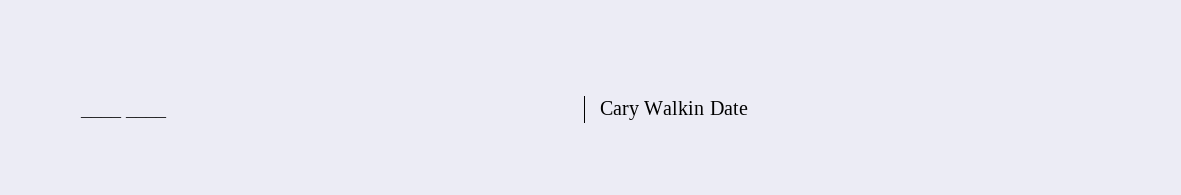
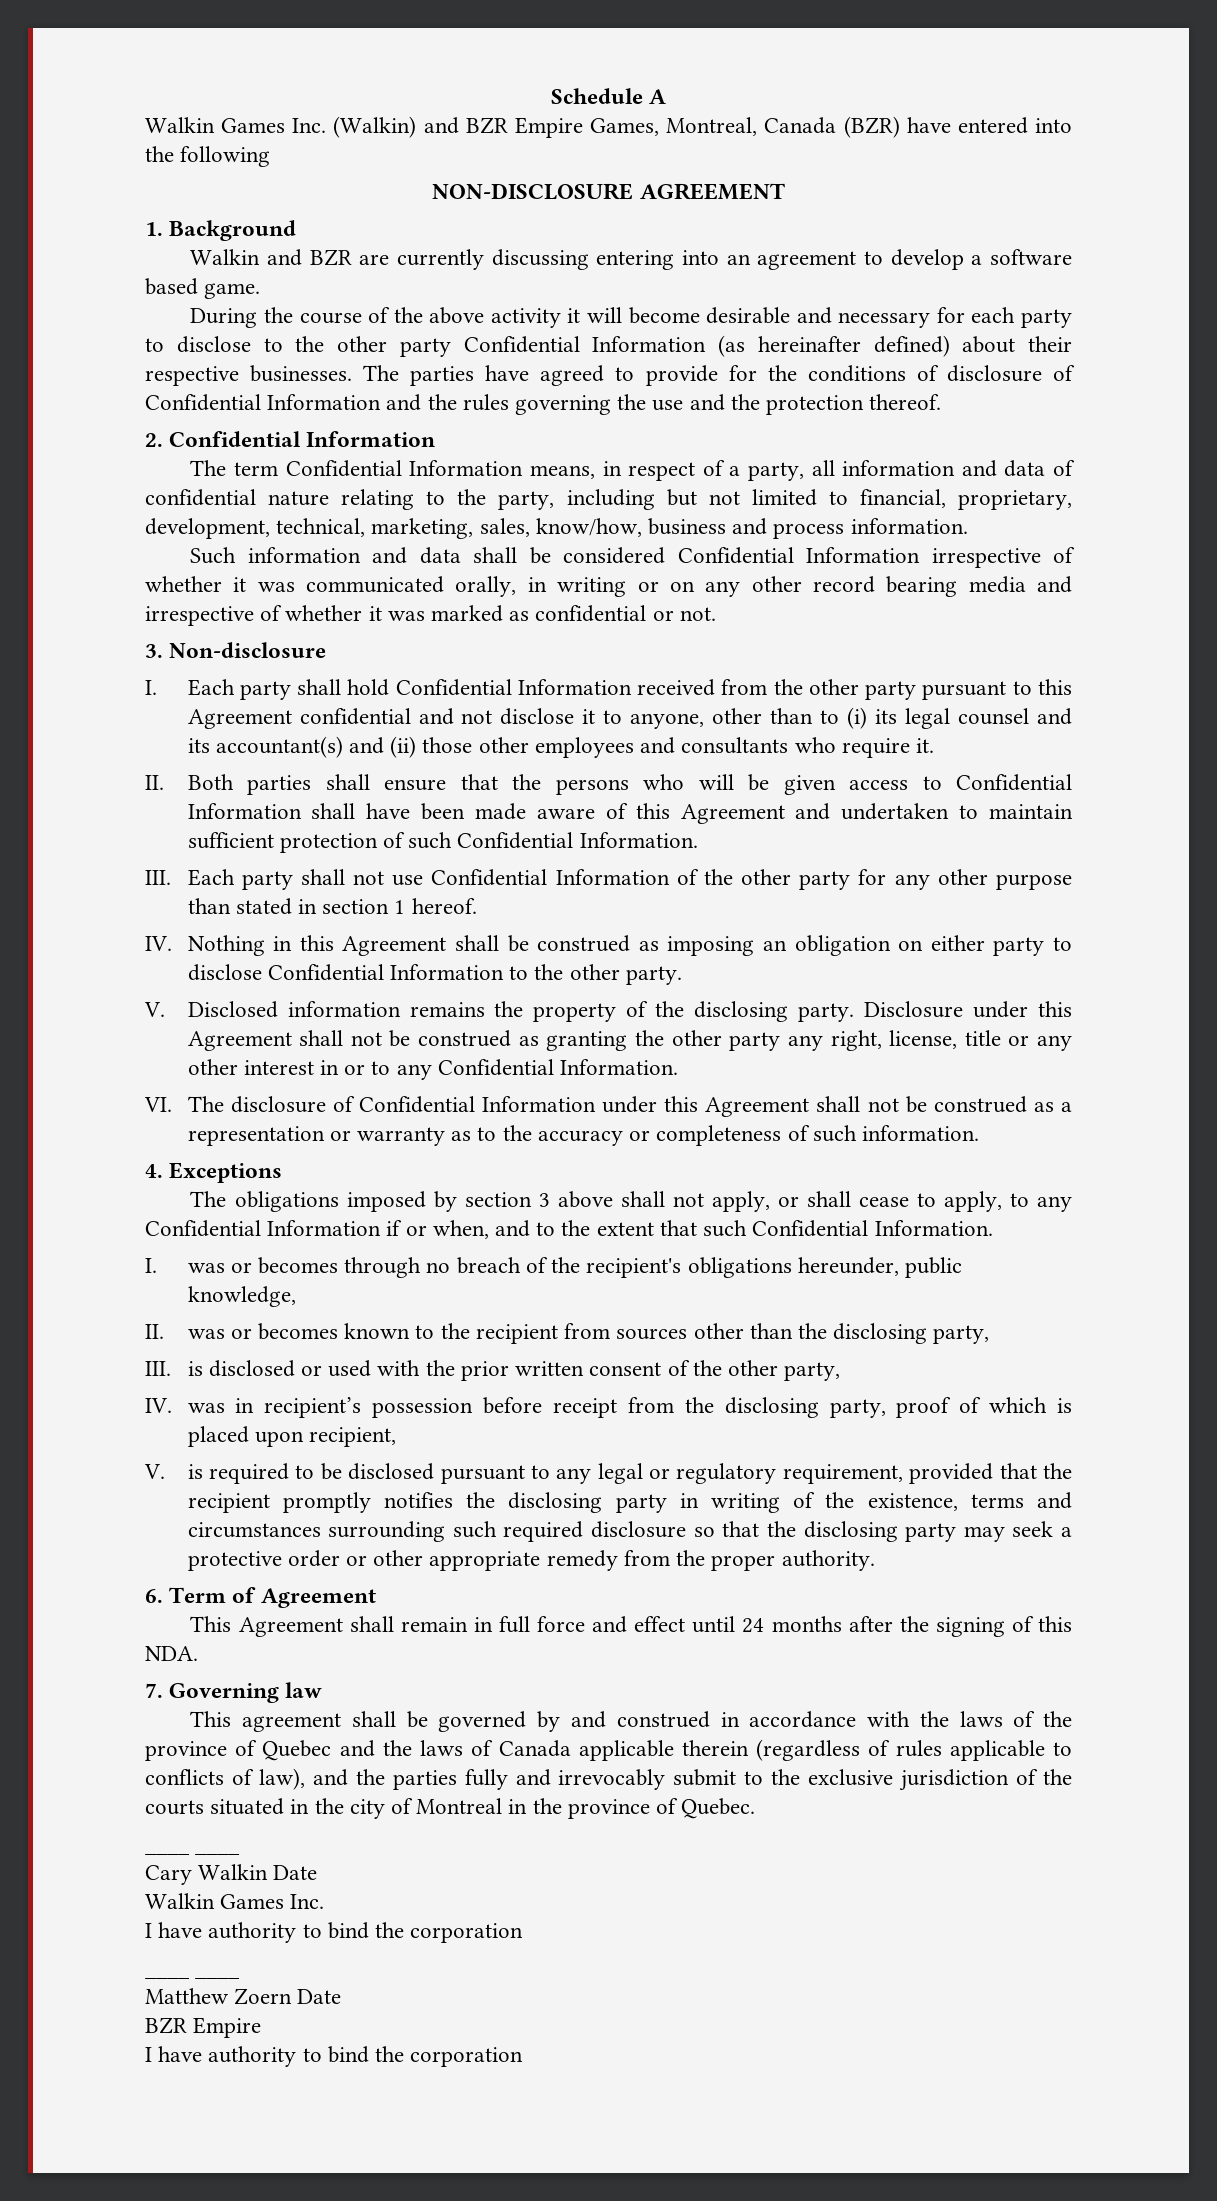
+ Schedule A
+ Walkin Games Inc. (Walkin) and BZR Empire Games, Montreal, Canada (BZR) have entered into the following
+ NON-DISCLOSURE AGREEMENT
+ 1. Background
+ Walkin and BZR are currently discussing entering into an agreement to develop a software based game.
+ During the course of the above activity it will become desirable and necessary for each party to disclose to the other party Confidential Information (as hereinafter defined) about their respective businesses. The parties have agreed to provide for the conditions of disclosure of Confidential Information and the rules governing the use and the protection thereof.
+ 2. Confidential Information
+ The term Confidential Information means, in respect of a party, all information and data of confidential nature relating to the party, including but not limited to financial, proprietary, development, technical, marketing, sales, know/how, business and process information.
+ Such information and data shall be considered Confidential Information irrespective of whether it was communicated orally, in writing or on any other record bearing media and irrespective of whether it was marked as confidential or not.
+ 3. Non-disclosure
+ I. Each party shall hold Confidential Information received from the other party pursuant to this Agreement confidential and not disclose it to anyone, other than to (i) its legal counsel and its accountant(s) and (ii) those other employees and consultants who require it.
+ II. Both parties shall ensure that the persons who will be given access to Confidential Information shall have been made aware of this Agreement and undertaken to maintain sufficient protection of such Confidential Information.
+ III. Each party shall not use Confidential Information of the other party for any other purpose than stated in section 1 hereof.
+ IV. Nothing in this Agreement shall be construed as imposing an obligation on either party to disclose Confidential Information to the other party.
+ V. Disclosed information remains the property of the disclosing party. Disclosure under this Agreement shall not be construed as granting the other party any right, license, title or any other interest in or to any Confidential Information.
+ VI. The disclosure of Confidential Information under this Agreement shall not be construed as a representation or warranty as to the accuracy or completeness of such information.
+ 4. Exceptions
+ The obligations imposed by section 3 above shall not apply, or shall cease to apply, to any Confidential Information if or when, and to the extent that such Confidential Information.
+ I. was or becomes through no breach of the recipient's obligations hereunder, public knowledge,
+ II. was or becomes known to the recipient from sources other than the disclosing party,
+ III. is disclosed or used with the prior written consent of the other party,
+ IV. was in recipient’s possession before receipt from the disclosing party, proof of which is placed upon recipient,
+ V. is required to be disclosed pursuant to any legal or regulatory requirement, provided that the recipient promptly notifies the disclosing party in writing of the existence, terms and circumstances surrounding such required disclosure so that the disclosing party may seek a protective order or other appropriate remedy from the proper authority.
+ 6. Term of Agreement
+ This Agreement shall remain in full force and effect until 24 months after the signing of this NDA.
+ 7. Governing law
+ This agreement shall be governed by and construed in accordance with the laws of the province of Quebec and the laws of Canada applicable therein (regardless of rules applicable to conflicts of law), and the parties fully and irrevocably submit to the exclusive jurisdiction of the courts situated in the city of Montreal in the province of Quebec.
  Cary Walkin Date
+ Walkin Games Inc.
+ I have authority to bind the corporation
+ ____ ____
+ Matthew Zoern Date
+ BZR Empire
+ I have authority to bind the corporation

